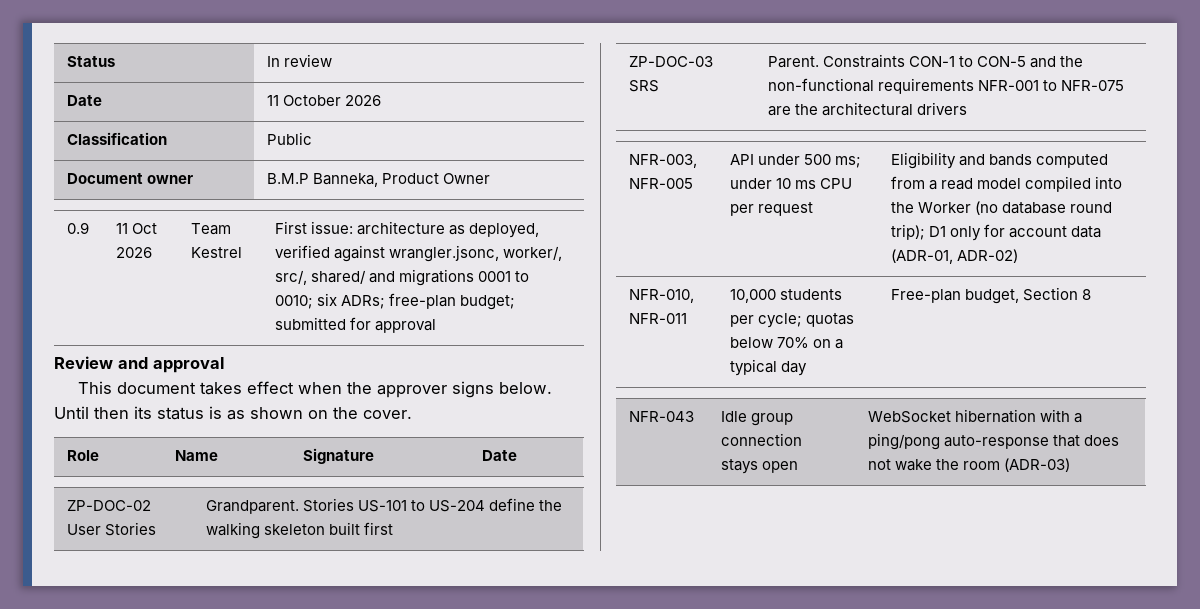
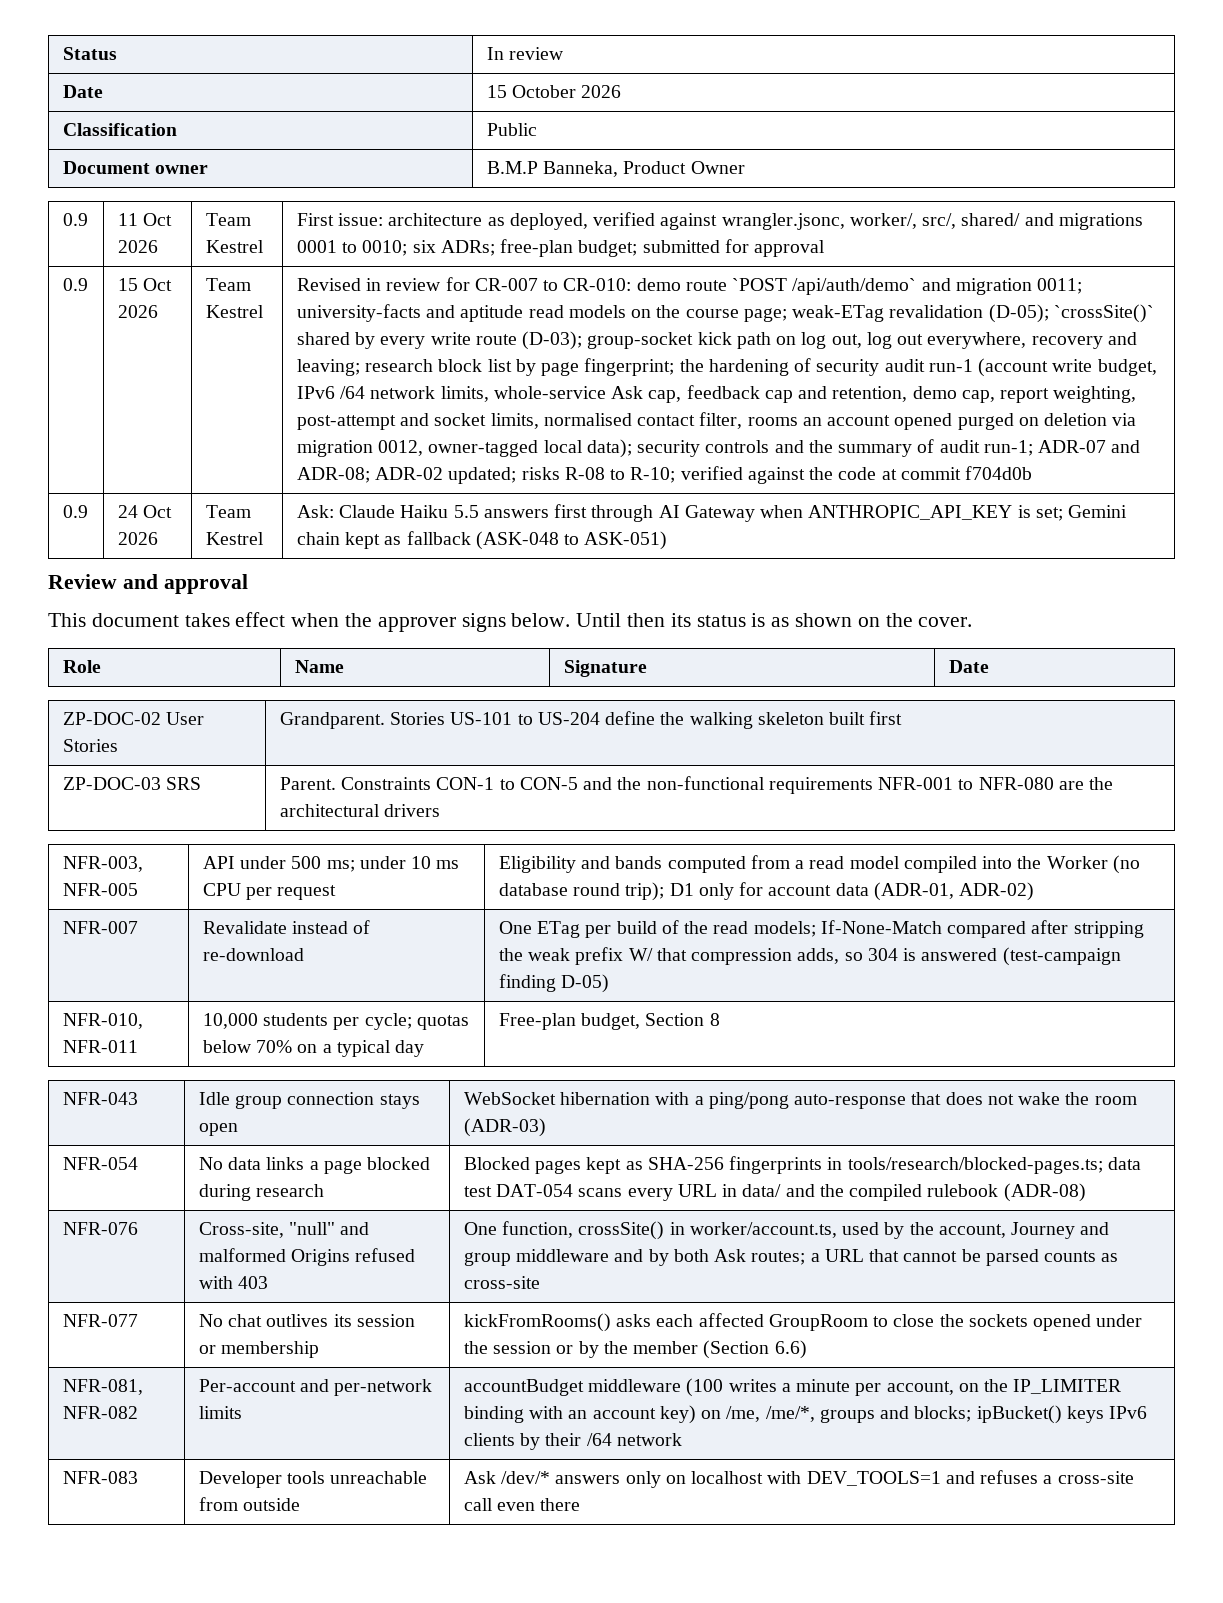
- Date | 11 October 2026
+ Date | 15 October 2026
+ 0.9 | 15 Oct 2026 | Team Kestrel | Revised in review for CR-007 to CR-010: demo route `POST /api/auth/demo` and migration 0011; university-facts and aptitude read models on the course page; weak-ETag revalidation (D-05); `crossSite()` shared by every write route (D-03); group-socket kick path on log out, log out everywhere, recovery and leaving; research block list by page fingerprint; the hardening of security audit run-1 (account write budget, IPv6 /64 network limits, whole-service Ask cap, feedback cap and retention, demo cap, report weighting, post-attempt and socket limits, normalised contact filter, rooms an account opened purged on deletion via migration 0012, owner-tagged local data); security controls and the summary of audit run-1; ADR-07 and ADR-08; ADR-02 updated; risks R-08 to R-10; verified against the code at commit f704d0b
+ 0.9 | 24 Oct 2026 | Team Kestrel | Ask: Claude Haiku 5.5 answers first through AI Gateway when ANTHROPIC_API_KEY is set; Gemini chain kept as fallback (ASK-048 to ASK-051)
- ZP-DOC-03 SRS | Parent. Constraints CON-1 to CON-5 and the non-functional requirements NFR-001 to NFR-075 are the architectural drivers
+ ZP-DOC-03 SRS | Parent. Constraints CON-1 to CON-5 and the non-functional requirements NFR-001 to NFR-080 are the architectural drivers
+ NFR-007 | Revalidate instead of re-download | One ETag per build of the read models; If-None-Match compared after stripping the weak prefix W/ that compression adds, so 304 is answered (test-campaign finding D-05)
+ NFR-054 | No data links a page blocked during research | Blocked pages kept as SHA-256 fingerprints in tools/research/blocked-pages.ts; data test DAT-054 scans every URL in data/ and the compiled rulebook (ADR-08)
+ NFR-076 | Cross-site, "null" and malformed Origins refused with 403 | One function, crossSite() in worker/account.ts, used by the account, Journey and group middleware and by both Ask routes; a URL that cannot be parsed counts as cross-site
+ NFR-077 | No chat outlives its session or membership | kickFromRooms() asks each affected GroupRoom to close the sockets opened under the session or by the member (Section 6.6)
+ NFR-081, NFR-082 | Per-account and per-network limits | accountBudget middleware (100 writes a minute per account, on the IP_LIMITER binding with an account key) on /me, /me/*, groups and blocks; ipBucket() keys IPv6 clients by their /64 network
+ NFR-083 | Developer tools unreachable from outside | Ask /dev/* answers only on localhost with DEV_TOOLS=1 and refuses a cross-site call even there

